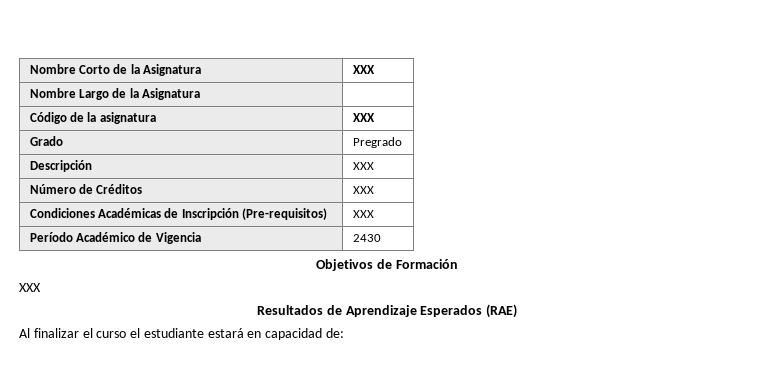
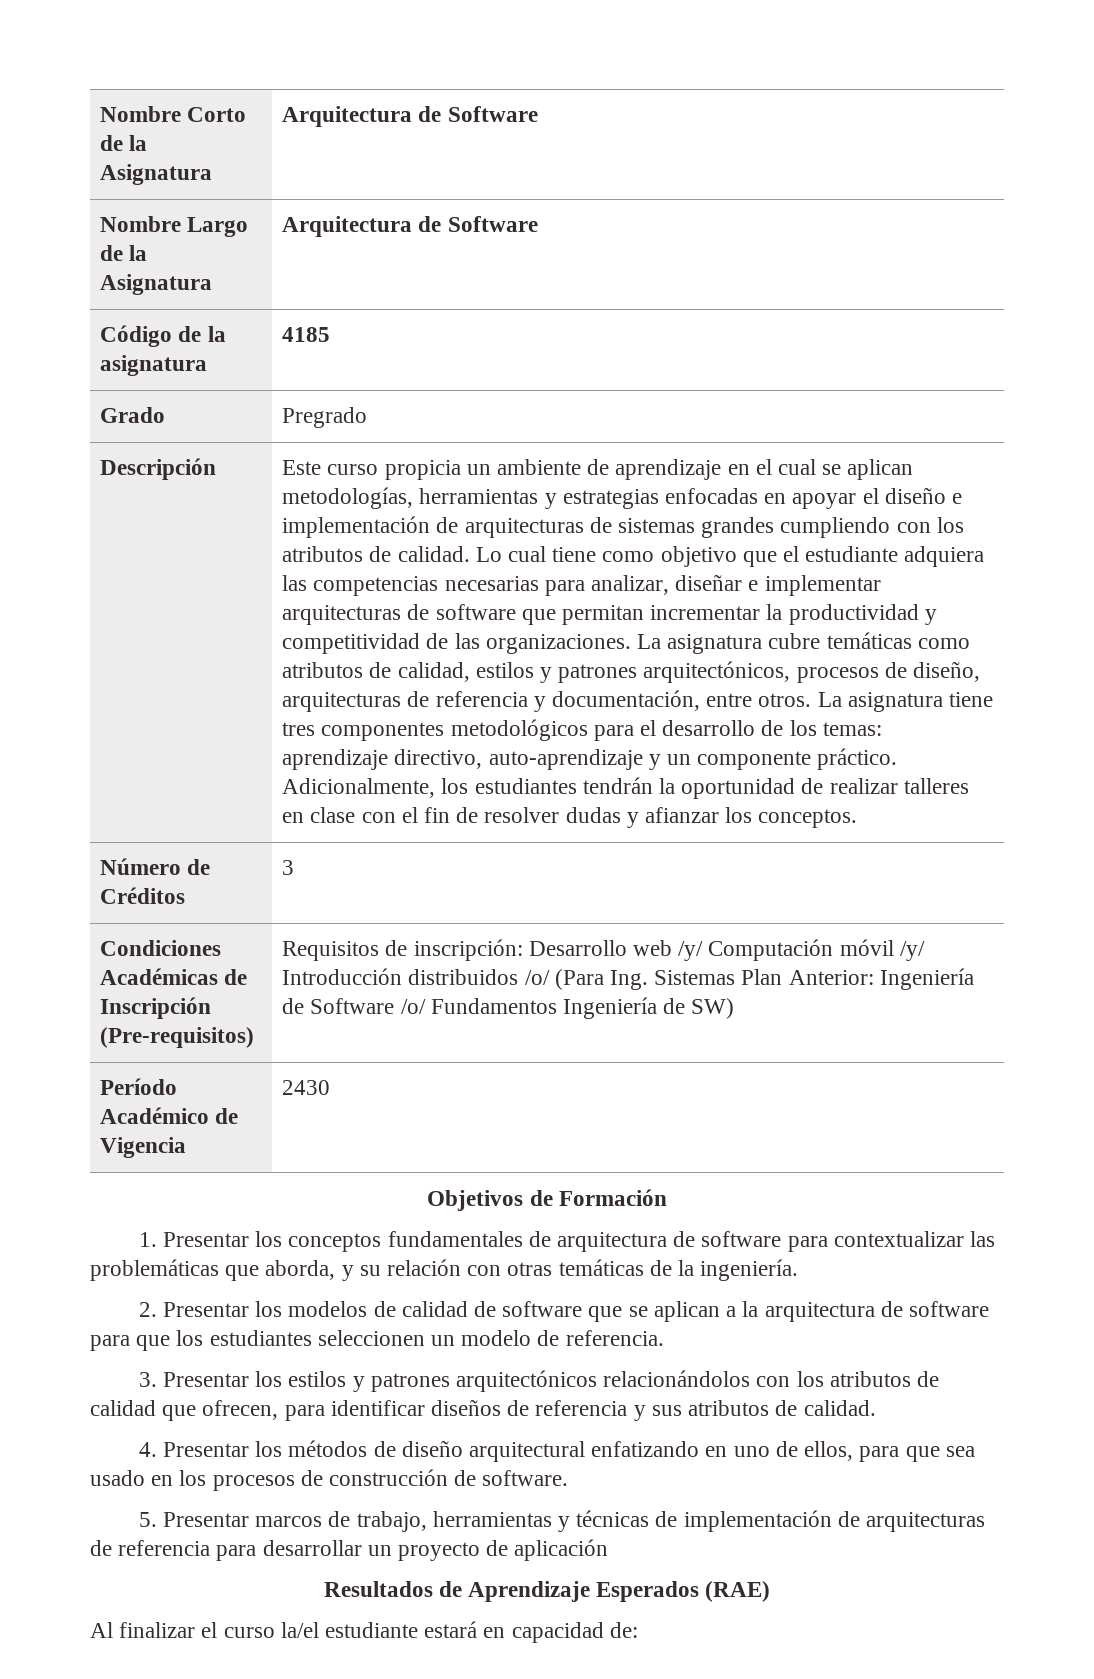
- Nombre Corto de la Asignatura | XXX
+ Nombre Corto de la Asignatura | Arquitectura de Software
- Nombre Largo de la Asignatura |
+ Nombre Largo de la Asignatura | Arquitectura de Software
- Código de la asignatura | XXX
+ Código de la asignatura | 4185
- Descripción | XXX
+ Descripción | Este curso propicia un ambiente de aprendizaje en el cual se aplican metodologías, herramientas y estrategias enfocadas en apoyar el diseño e implementación de arquitecturas de sistemas grandes cumpliendo con los atributos de calidad. Lo cual tiene como objetivo que el estudiante adquiera las competencias necesarias para analizar, diseñar e implementar arquitecturas de software que permitan incrementar la productividad y competitividad de las organizaciones. La asignatura cubre temáticas como atributos de calidad, estilos y patrones arquitectónicos, procesos de diseño, arquitecturas de referencia y documentación, entre otros. La asignatura tiene tres componentes metodológicos para el desarrollo de los temas: aprendizaje directivo, auto-aprendizaje y un componente práctico. Adicionalmente, los estudiantes tendrán la oportunidad de realizar talleres en clase con el fin de resolver dudas y afianzar los conceptos.
- Número de Créditos | XXX
+ Número de Créditos | 3
- Condiciones Académicas de Inscripción (Pre-requisitos) | XXX
+ Condiciones Académicas de Inscripción (Pre-requisitos) | Requisitos de inscripción: Desarrollo web /y/ Computación móvil /y/ Introducción distribuidos /o/ (Para Ing. Sistemas Plan Anterior: Ingeniería de Software /o/ Fundamentos Ingeniería de SW)
  Objetivos de Formación
- XXX
+ 1. Presentar los conceptos fundamentales de arquitectura de software para contextualizar las problemáticas que aborda, y su relación con otras temáticas de la ingeniería.
+ 2. Presentar los modelos de calidad de software que se aplican a la arquitectura de software para que los estudiantes seleccionen un modelo de referencia.
+ 3. Presentar los estilos y patrones arquitectónicos relacionándolos con los atributos de calidad que ofrecen, para identificar diseños de referencia y sus atributos de calidad.
+ 4. Presentar los métodos de diseño arquitectural enfatizando en uno de ellos, para que sea usado en los procesos de construcción de software.
+ 5. Presentar marcos de trabajo, herramientas y técnicas de implementación de arquitecturas de referencia para desarrollar un proyecto de aplicación
- Al finalizar el curso el estudiante estará en capacidad de:
+ Al finalizar el curso la/el estudiante estará en capacidad de:

